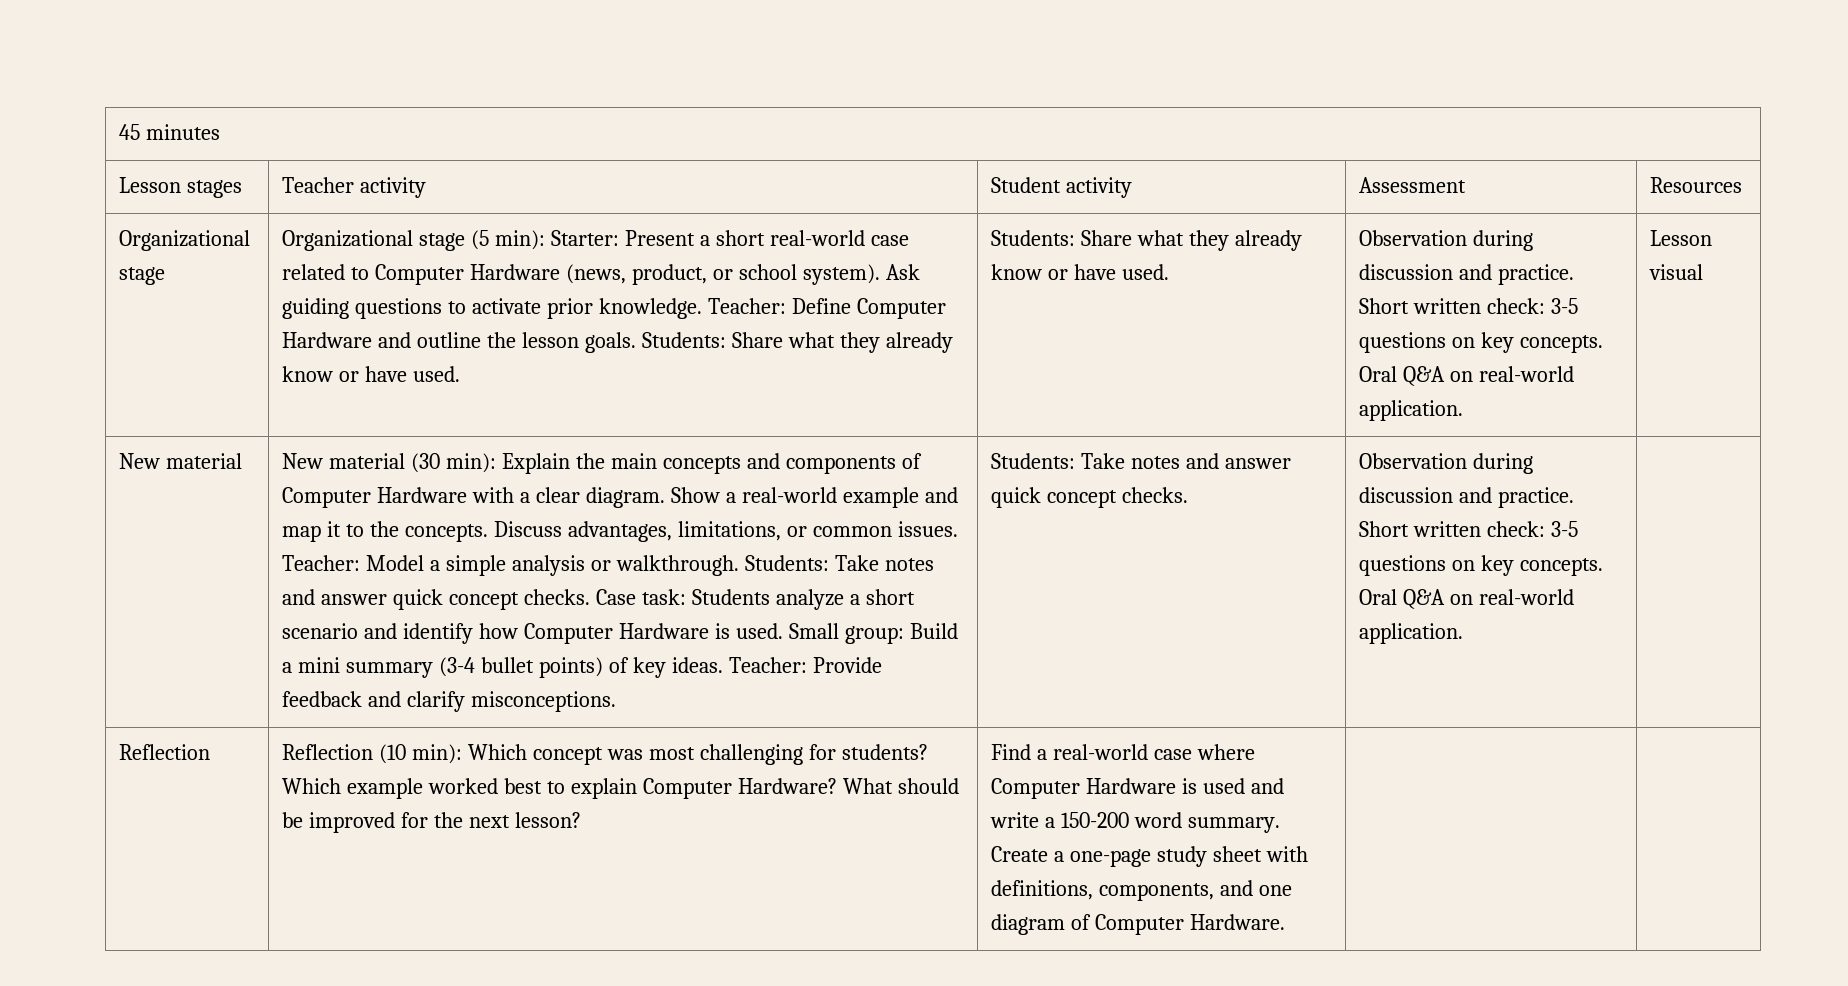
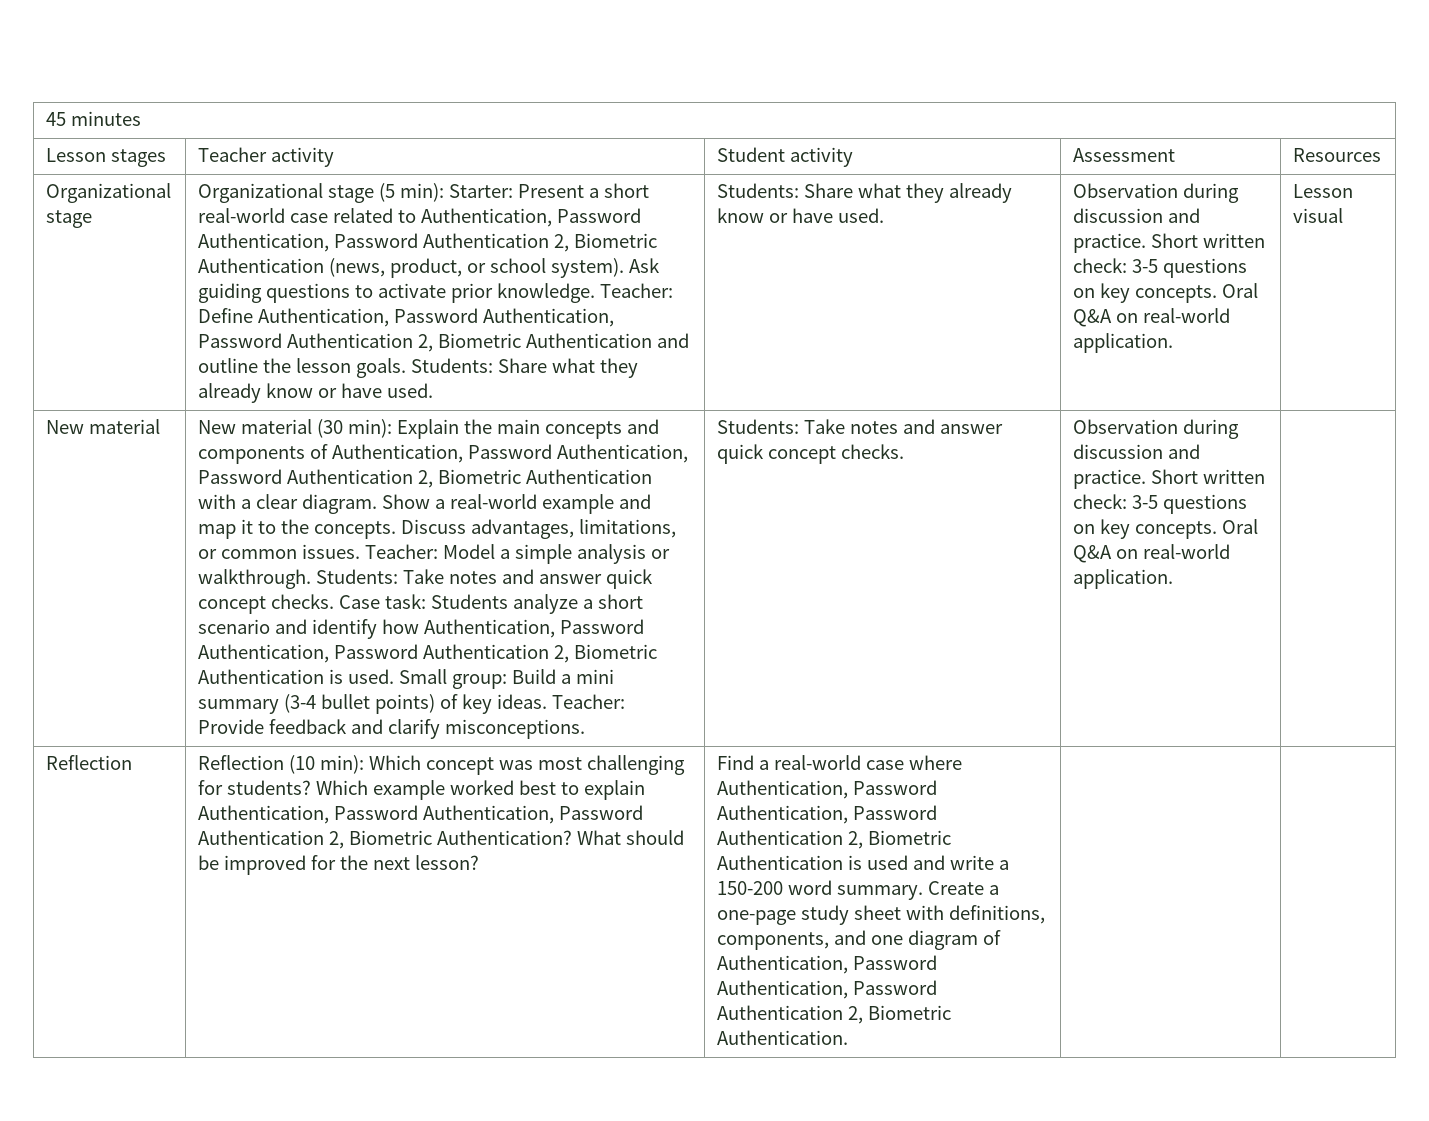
- Organizational stage (5 min): Starter: Present a short real-world case related to Computer Hardware (news, product, or school system).
+ Organizational stage (5 min): Starter: Present a short real-world case related to Authentication, Password Authentication, Password Authentication 2, Biometric Authentication (news, product, or school system).
- Teacher: Define Computer Hardware and outline the lesson goals.
+ Teacher: Define Authentication, Password Authentication, Password Authentication 2, Biometric Authentication and outline the lesson goals.
- New material (30 min): Explain the main concepts and components of Computer Hardware with a clear diagram.
+ New material (30 min): Explain the main concepts and components of Authentication, Password Authentication, Password Authentication 2, Biometric Authentication with a clear diagram.
- Case task: Students analyze a short scenario and identify how Computer Hardware is used.
+ Case task: Students analyze a short scenario and identify how Authentication, Password Authentication, Password Authentication 2, Biometric Authentication is used.
- Which example worked best to explain Computer Hardware?
+ Which example worked best to explain Authentication, Password Authentication, Password Authentication 2, Biometric Authentication?
- Find a real-world case where Computer Hardware is used and write a 150-200 word summary.
+ Find a real-world case where Authentication, Password Authentication, Password Authentication 2, Biometric Authentication is used and write a 150-200 word summary.
- Create a one-page study sheet with definitions, components, and one diagram of Computer Hardware.
+ Create a one-page study sheet with definitions, components, and one diagram of Authentication, Password Authentication, Password Authentication 2, Biometric Authentication.

